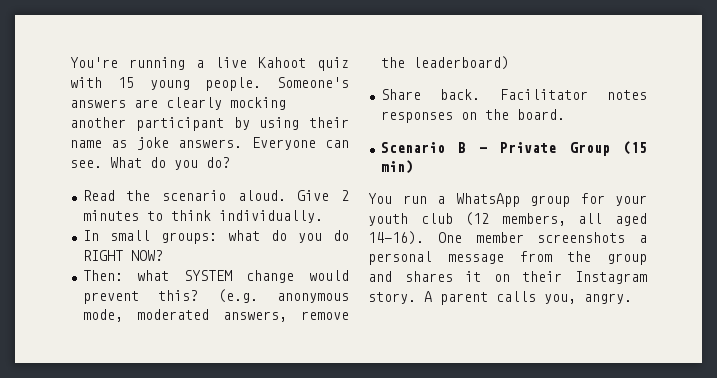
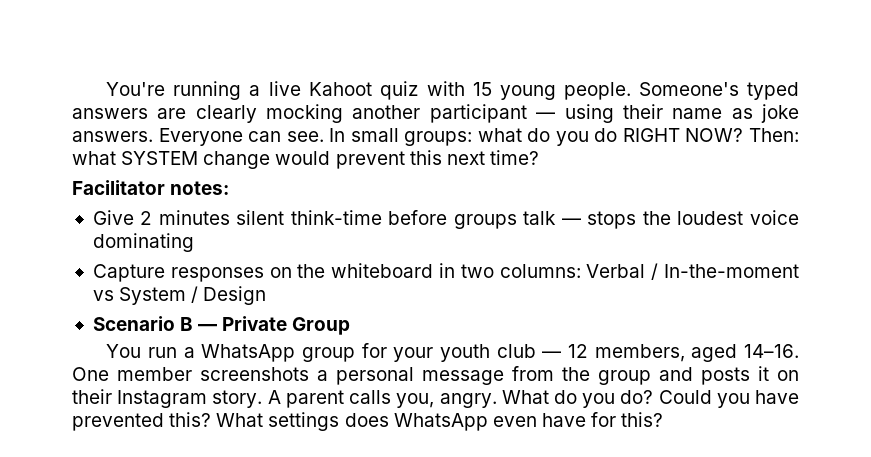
- Someone's answers are clearly mocking another participant by using their name as joke answers.
+ Someone's typed answers are clearly mocking another participant — using their name as joke answers.
- Everyone can see. What do you do?
- Read the scenario aloud. Give 2 minutes to think individually.
- In small groups: what do you do RIGHT NOW?
- Then: what SYSTEM change would prevent this? (e.g. anonymous mode, moderated answers, remove the leaderboard)
- Share back. Facilitator notes responses on the board.
+ Everyone can see. In small groups: what do you do RIGHT NOW? Then: what SYSTEM change would prevent this next time?
+ Facilitator notes:
+ Give 2 minutes silent think-time before groups talk — stops the loudest voice dominating
+ Capture responses on the whiteboard in two columns: Verbal / In-the-moment vs System / Design
- Scenario B — Private Group (15 min)
+ Scenario B — Private Group
- You run a WhatsApp group for your youth club (12 members, all aged 14-16).
+ You run a WhatsApp group for your youth club — 12 members, aged 14–16.
- One member screenshots a personal message from the group and shares it on their Instagram story.
+ One member screenshots a personal message from the group and posts it on their Instagram story.
+ What do you do? Could you have prevented this? What settings does WhatsApp even have for this?

